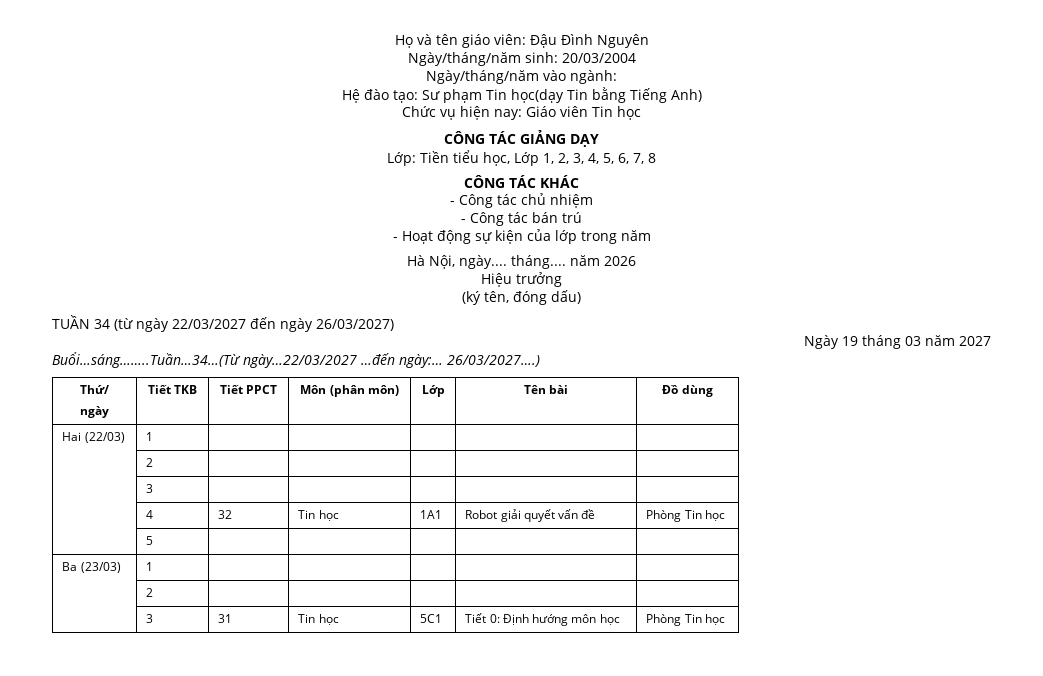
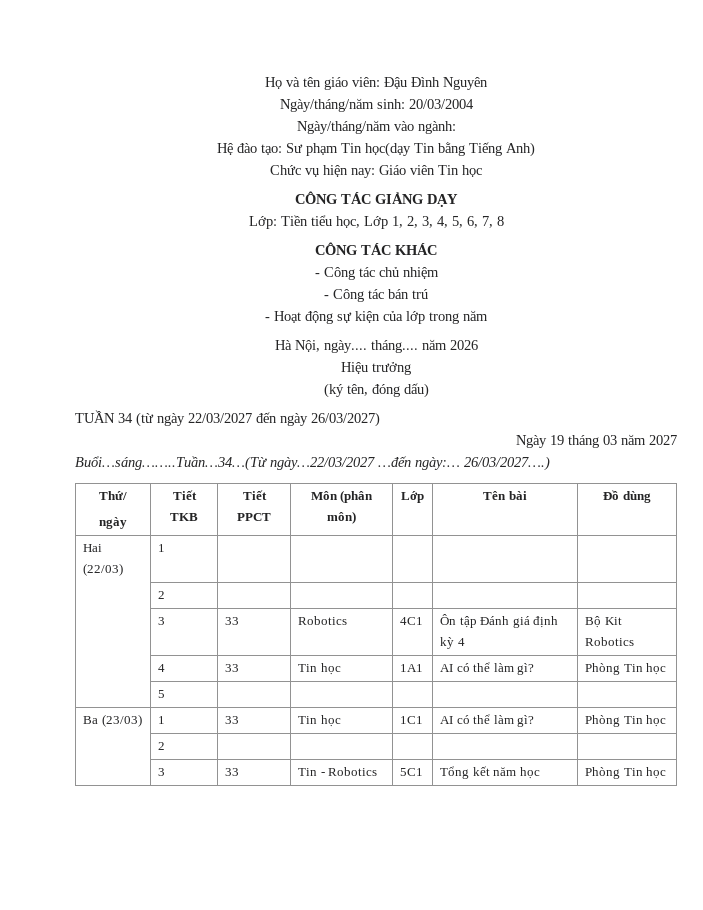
- | 3 | | | | |
- | 4 | 32 | Tin học | 1A1 | Robot giải quyết vấn đề | Phòng Tin học
+ | 3 | 33 | Robotics | 4C1 | Ôn tập Đánh giá định kỳ 4 | Bộ Kit Robotics
+ | 4 | 33 | Tin học | 1A1 | AI có thể làm gì? | Phòng Tin học
- Ba (23/03) | 1 | | | | |
+ Ba (23/03) | 1 | 33 | Tin học | 1C1 | AI có thể làm gì? | Phòng Tin học
  | 2 | | | | |
- | 3 | 31 | Tin học | 5C1 | Tiết 0: Định hướng môn học | Phòng Tin học
+ | 3 | 33 | Tin - Robotics | 5C1 | Tổng kết năm học | Phòng Tin học

